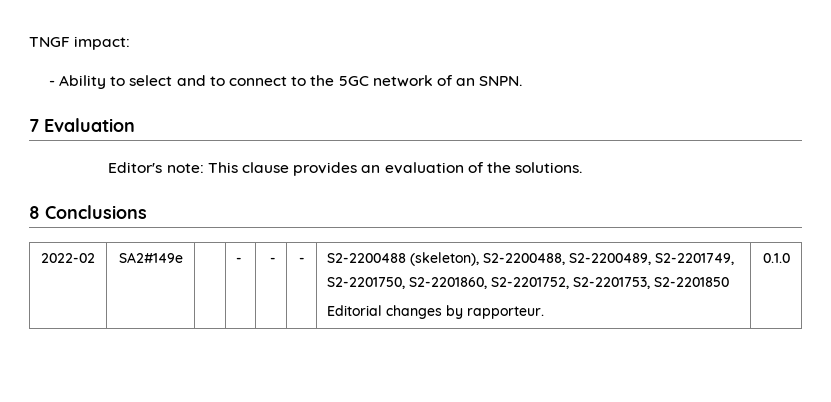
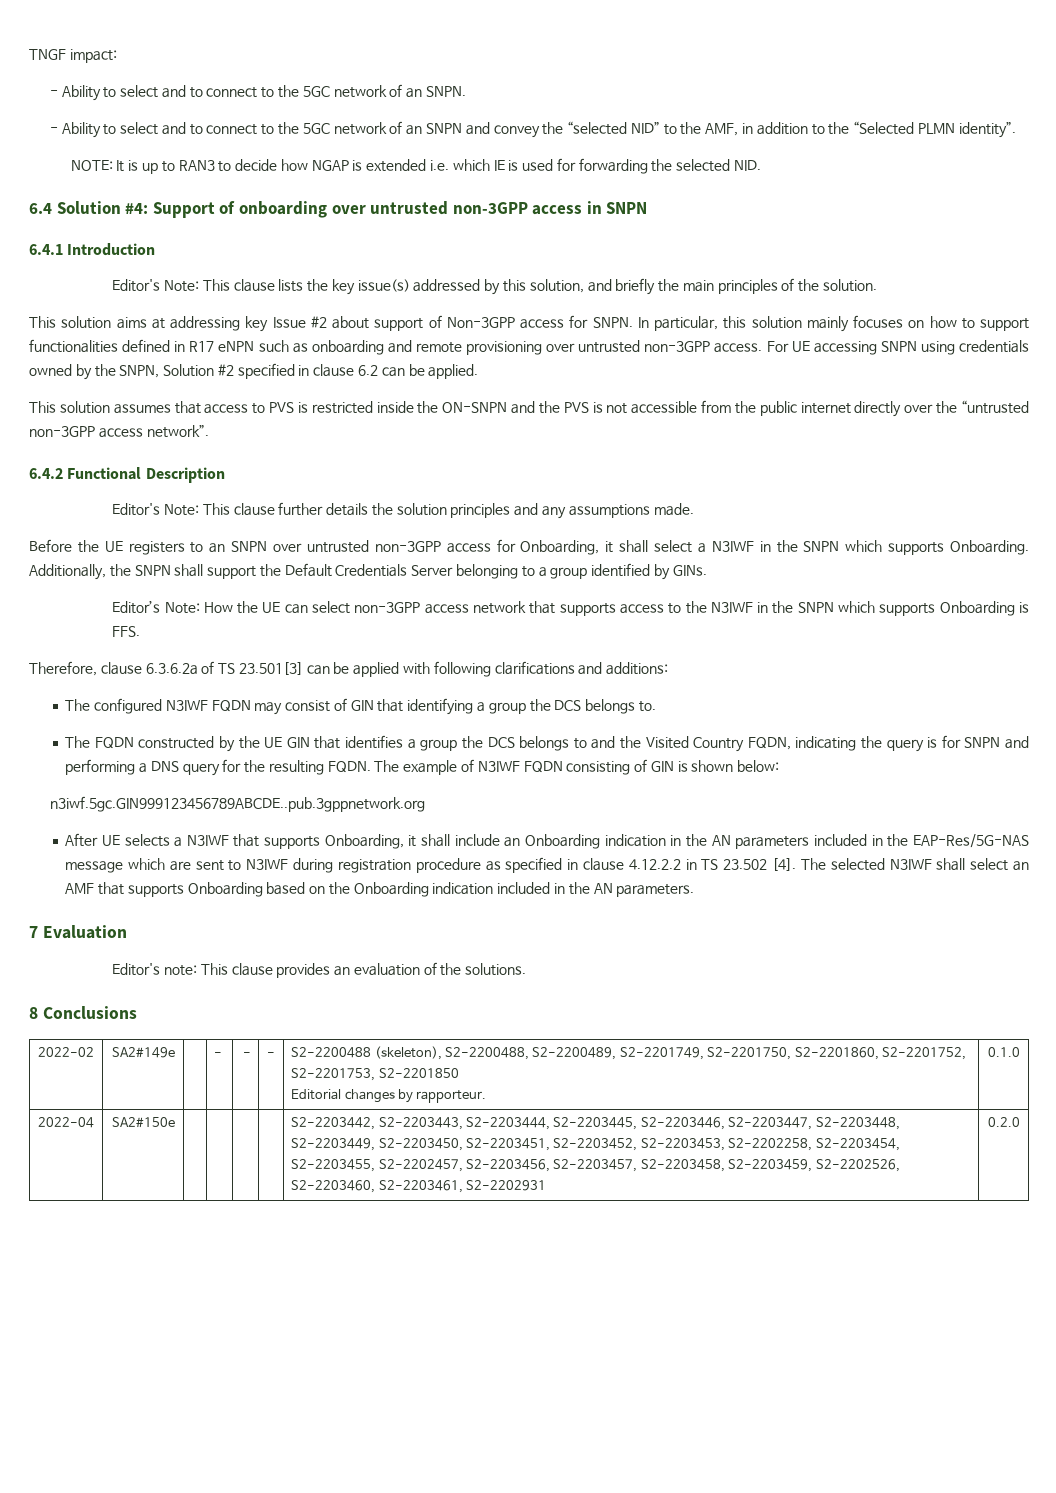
+ - Ability to select and to connect to the 5GC network of an SNPN and convey the “selected NID” to the AMF, in addition to the “Selected PLMN identity”.
+ NOTE: It is up to RAN3 to decide how NGAP is extended i.e. which IE is used for forwarding the selected NID.
+ 6.4 Solution #4: Support of onboarding over untrusted non-3GPP access in SNPN
+ 6.4.1 Introduction
+ Editor's Note: This clause lists the key issue(s) addressed by this solution, and briefly the main principles of the solution.
+ This solution aims at addressing key Issue #2 about support of Non-3GPP access for SNPN. In particular, this solution mainly focuses on how to support functionalities defined in R17 eNPN such as onboarding and remote provisioning over untrusted non-3GPP access. For UE accessing SNPN using credentials owned by the SNPN, Solution #2 specified in clause 6.2 can be applied.
+ This solution assumes that access to PVS is restricted inside the ON-SNPN and the PVS is not accessible from the public internet directly over the “untrusted non-3GPP access network”.
+ 6.4.2 Functional Description
+ Editor's Note: This clause further details the solution principles and any assumptions made.
+ Before the UE registers to an SNPN over untrusted non-3GPP access for Onboarding, it shall select a N3IWF in the SNPN which supports Onboarding. Additionally, the SNPN shall support the Default Credentials Server belonging to a group identified by GINs.
+ Editor’s Note: How the UE can select non-3GPP access network that supports access to the N3IWF in the SNPN which supports Onboarding is FFS.
+ Therefore, clause 6.3.6.2a of TS 23.501[3] can be applied with following clarifications and additions:
+ The configured N3IWF FQDN may consist of GIN that identifying a group the DCS belongs to.
+ The FQDN constructed by the UE GIN that identifies a group the DCS belongs to and the Visited Country FQDN, indicating the query is for SNPN and performing a DNS query for the resulting FQDN. The example of N3IWF FQDN consisting of GIN is shown below:
+ n3iwf.5gc.GIN999123456789ABCDE..pub.3gppnetwork.org
+ After UE selects a N3IWF that supports Onboarding, it shall include an Onboarding indication in the AN parameters included in the EAP-Res/5G-NAS message which are sent to N3IWF during registration procedure as specified in clause 4.12.2.2 in TS 23.502 [4]. The selected N3IWF shall select an AMF that supports Onboarding based on the Onboarding indication included in the AN parameters.
+ 2022-04 | SA2#150e | | | | | S2-2203442, S2-2203443, S2-2203444, S2-2203445, S2-2203446, S2-2203447, S2-2203448, S2-2203449, S2-2203450, S2-2203451, S2-2203452, S2-2203453, S2-2202258, S2-2203454, S2-2203455, S2-2202457, S2-2203456, S2-2203457, S2-2203458, S2-2203459, S2-2202526, S2-2203460, S2-2203461, S2-2202931 | 0.2.0

